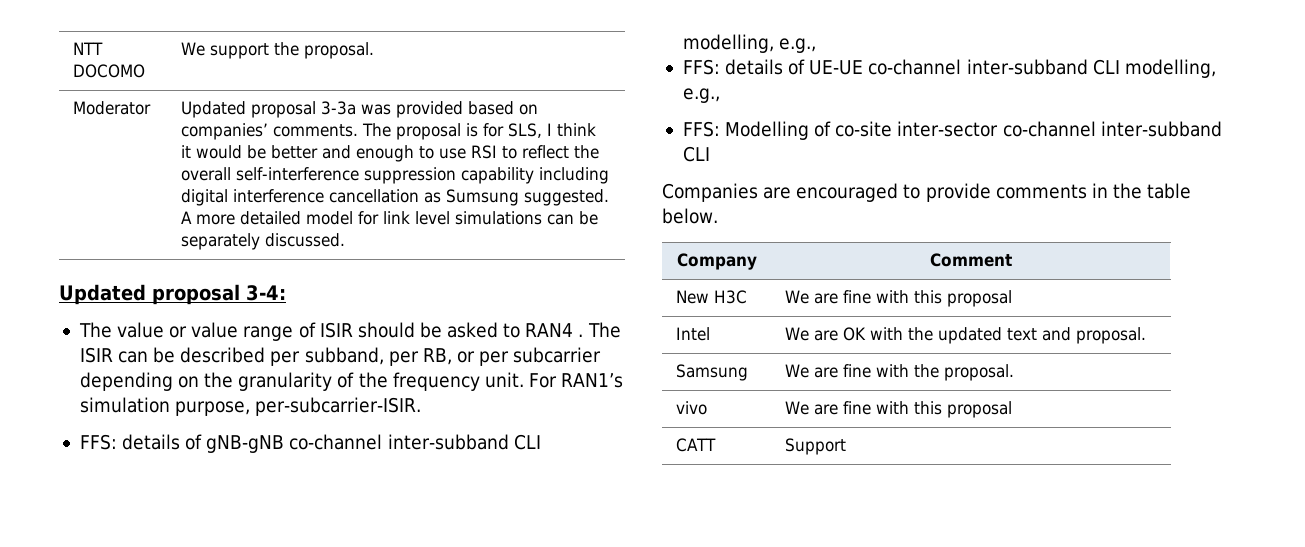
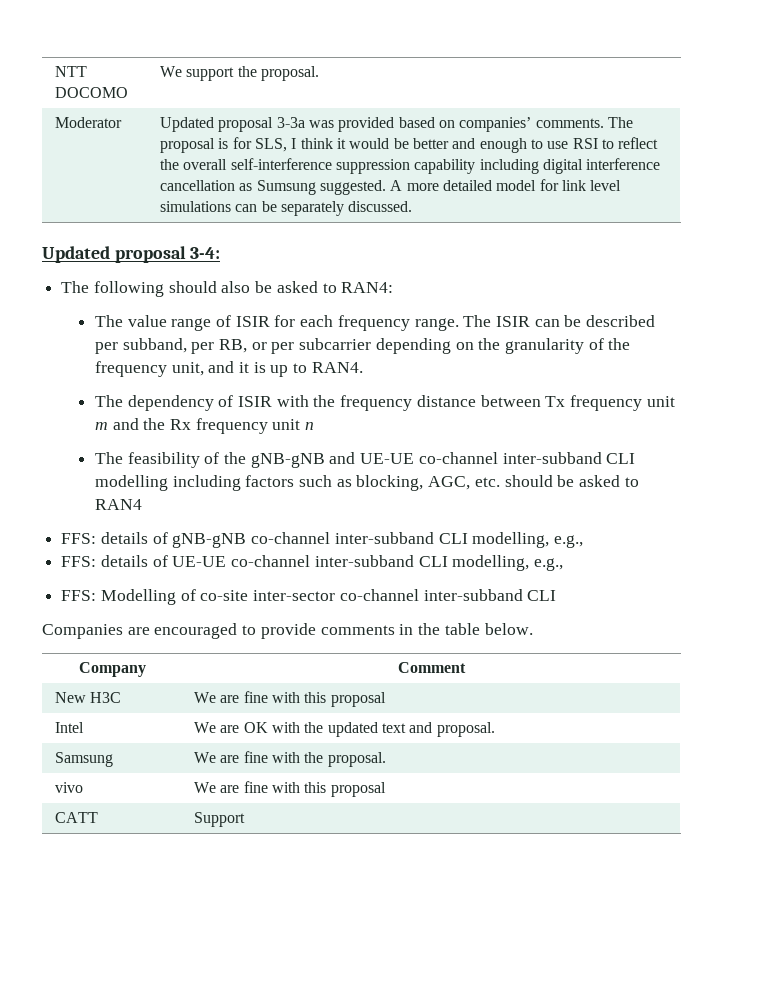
- The value or value range of ISIR should be asked to RAN4 .
+ The following should also be asked to RAN4:
+ The value range of ISIR for each frequency range.
- The ISIR can be described per subband, per RB, or per subcarrier depending on the granularity of the frequency unit. For RAN1’s simulation purpose, per-subcarrier-ISIR.
+ The ISIR can be described per subband, per RB, or per subcarrier depending on the granularity of the frequency unit, and it is up to RAN4.
+ The dependency of ISIR with the frequency distance between Tx frequency unit m and the Rx frequency unit n
+ The feasibility of the gNB-gNB and UE-UE co-channel inter-subband CLI modelling including factors such as blocking, AGC, etc. should be asked to RAN4

